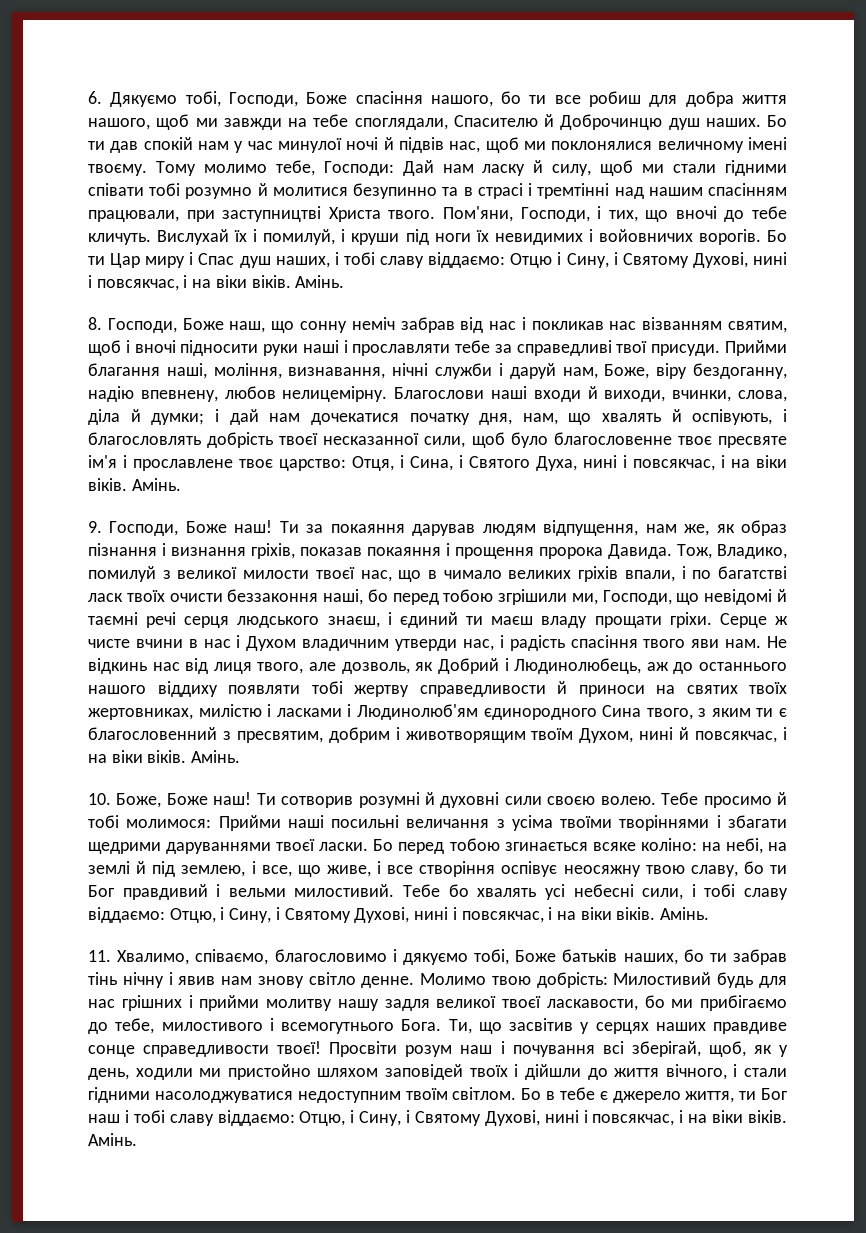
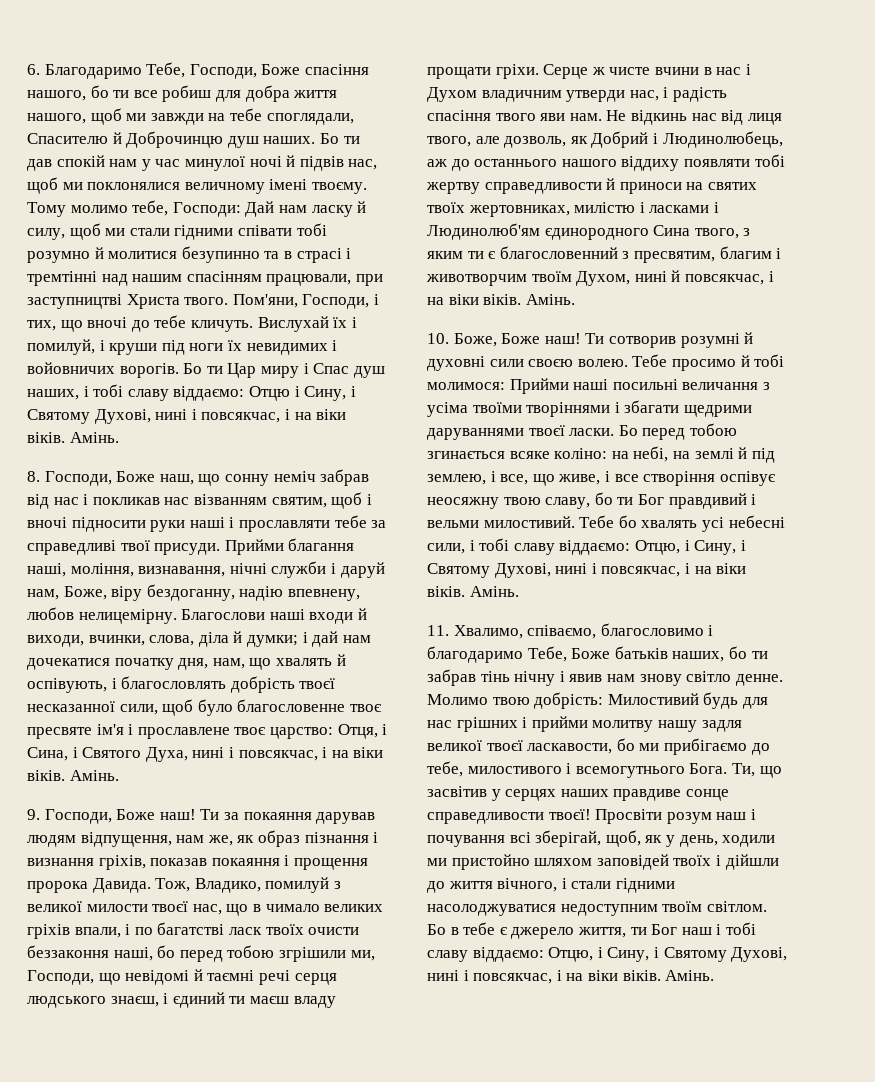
- 6. Дякуємо тобі, Господи, Боже спасіння нашого, бо ти все робиш для добра життя нашого, щоб ми завжди на тебе споглядали, Спасителю й Доброчинцю душ наших.
+ 6. Благодаримо Тебе, Господи, Боже спасіння нашого, бо ти все робиш для добра життя нашого, щоб ми завжди на тебе споглядали, Спасителю й Доброчинцю душ наших.
- Не відкинь нас від лиця твого, але дозволь, як Добрий і Людинолюбець, аж до останнього нашого віддиху появляти тобі жертву справедливости й приноси на святих твоїх жертовниках, милістю і ласками і Людинолюб'ям єдинородного Сина твого, з яким ти є благословенний з пресвятим, добрим і животворящим твоїм Духом, нині й повсякчас, і на віки віків.
+ Не відкинь нас від лиця твого, але дозволь, як Добрий і Людинолюбець, аж до останнього нашого віддиху появляти тобі жертву справедливости й приноси на святих твоїх жертовниках, милістю і ласками і Людинолюб'ям єдинородного Сина твого, з яким ти є благословенний з пресвятим, благим і животворчим твоїм Духом, нині й повсякчас, і на віки віків.
- 11. Хвалимо, співаємо, благословимо і дякуємо тобі, Боже батьків наших, бо ти забрав тінь нічну і явив нам знову світло денне.
+ 11. Хвалимо, співаємо, благословимо і благодаримо Тебе, Боже батьків наших, бо ти забрав тінь нічну і явив нам знову світло денне.

